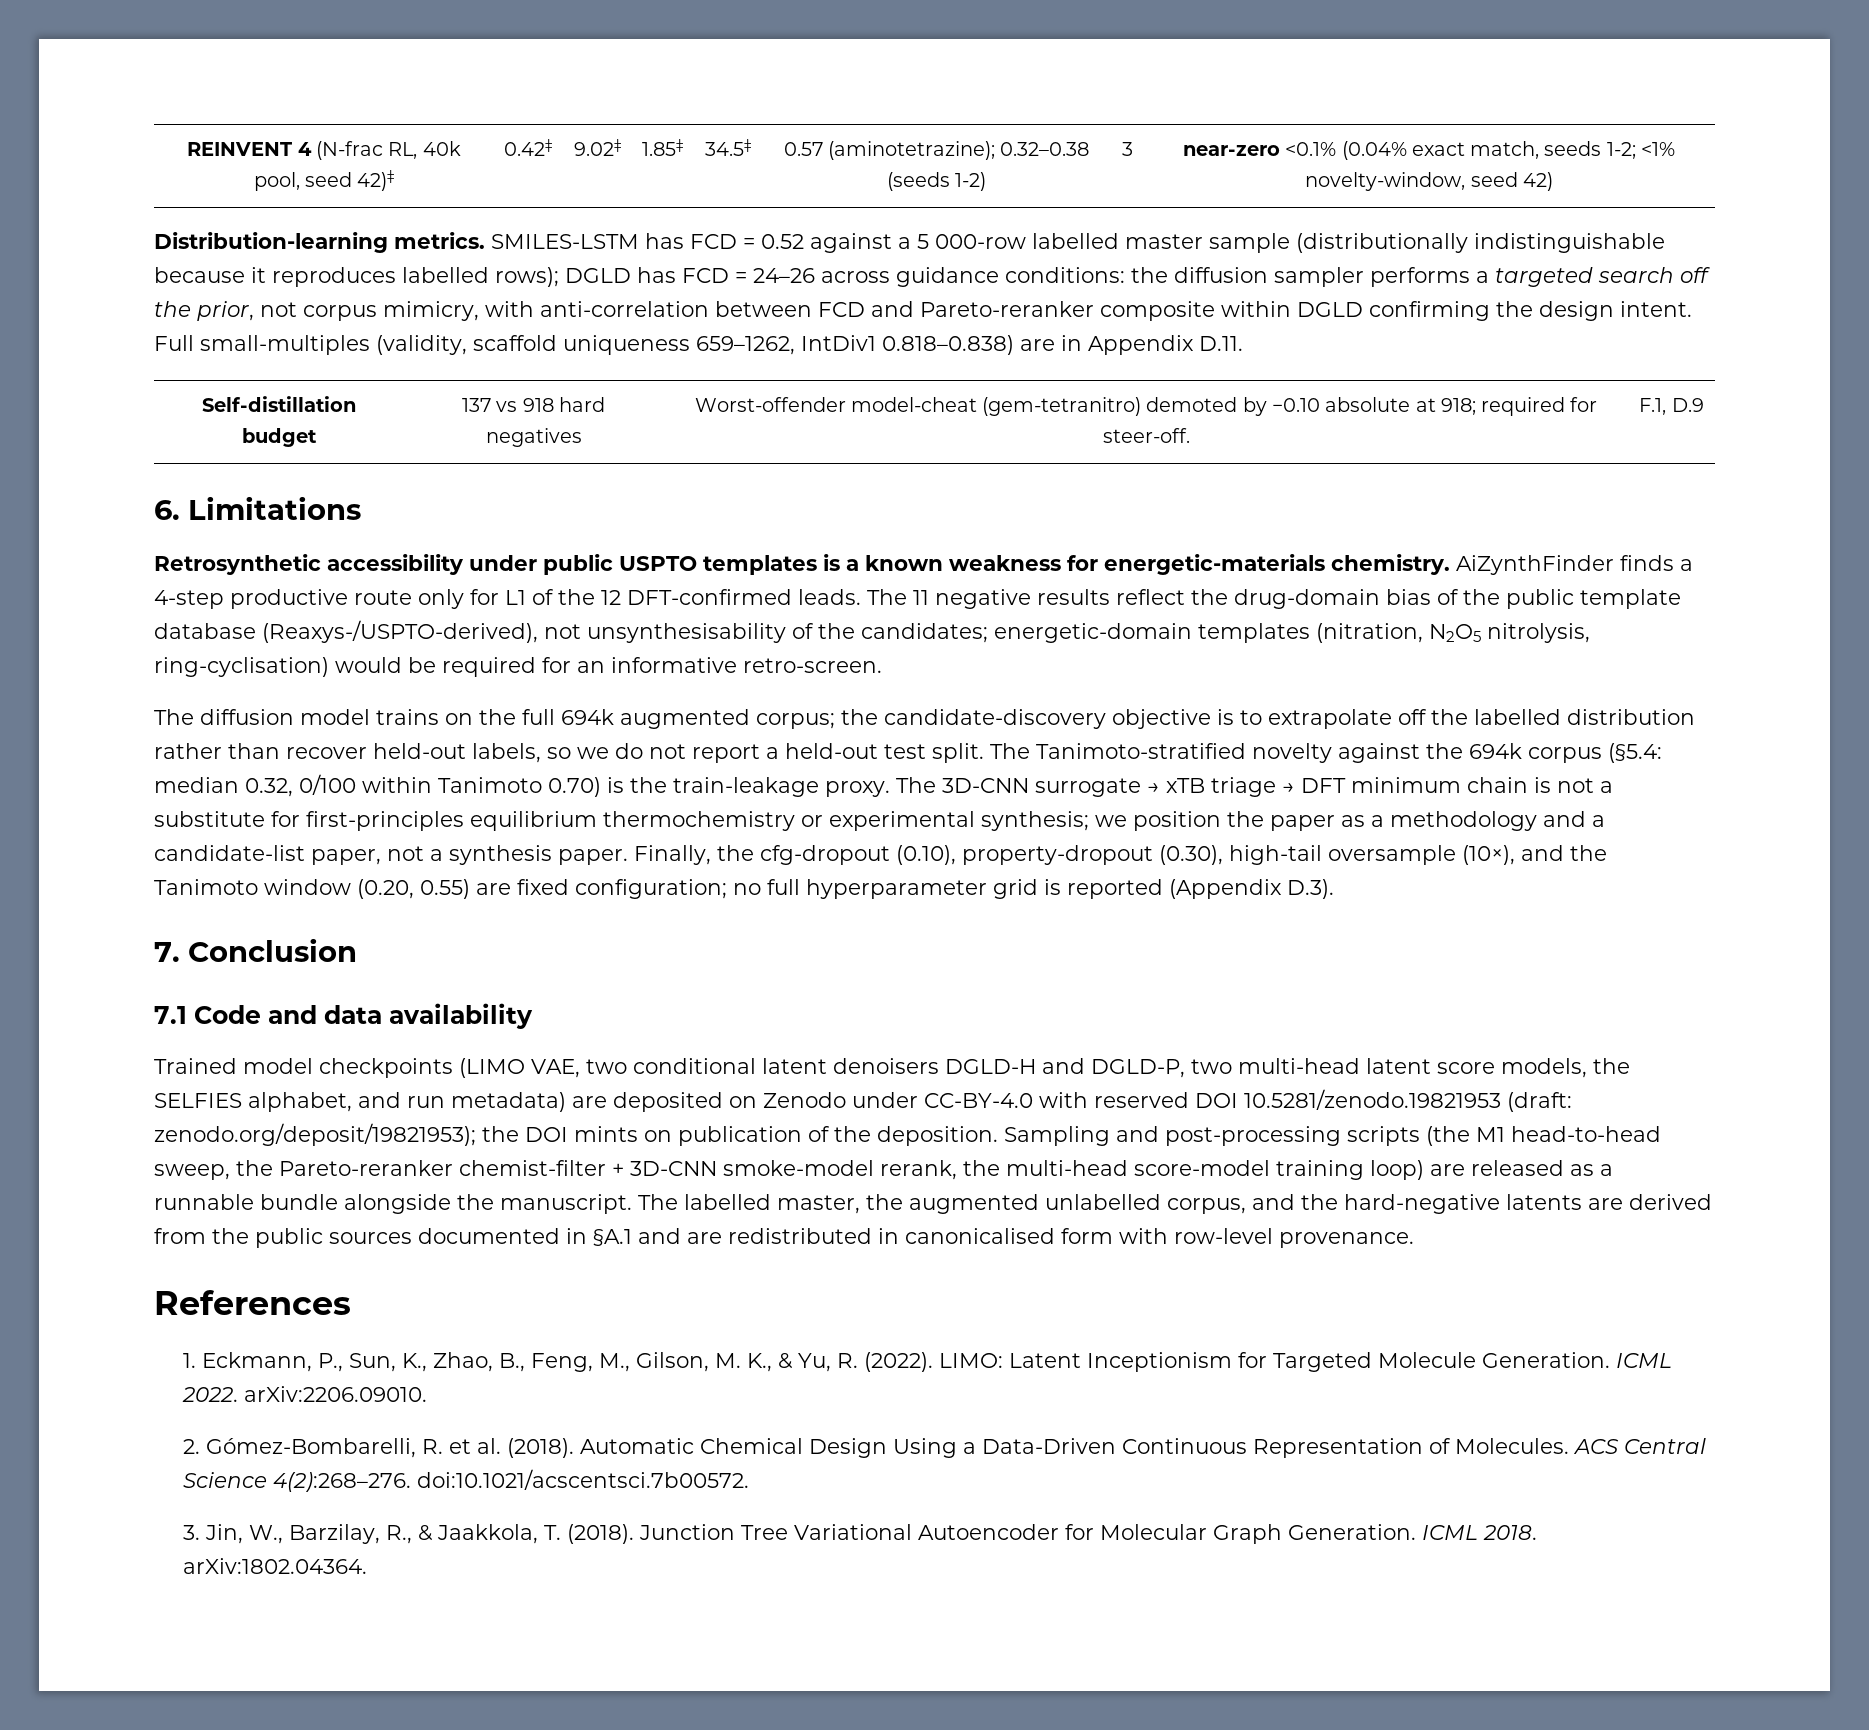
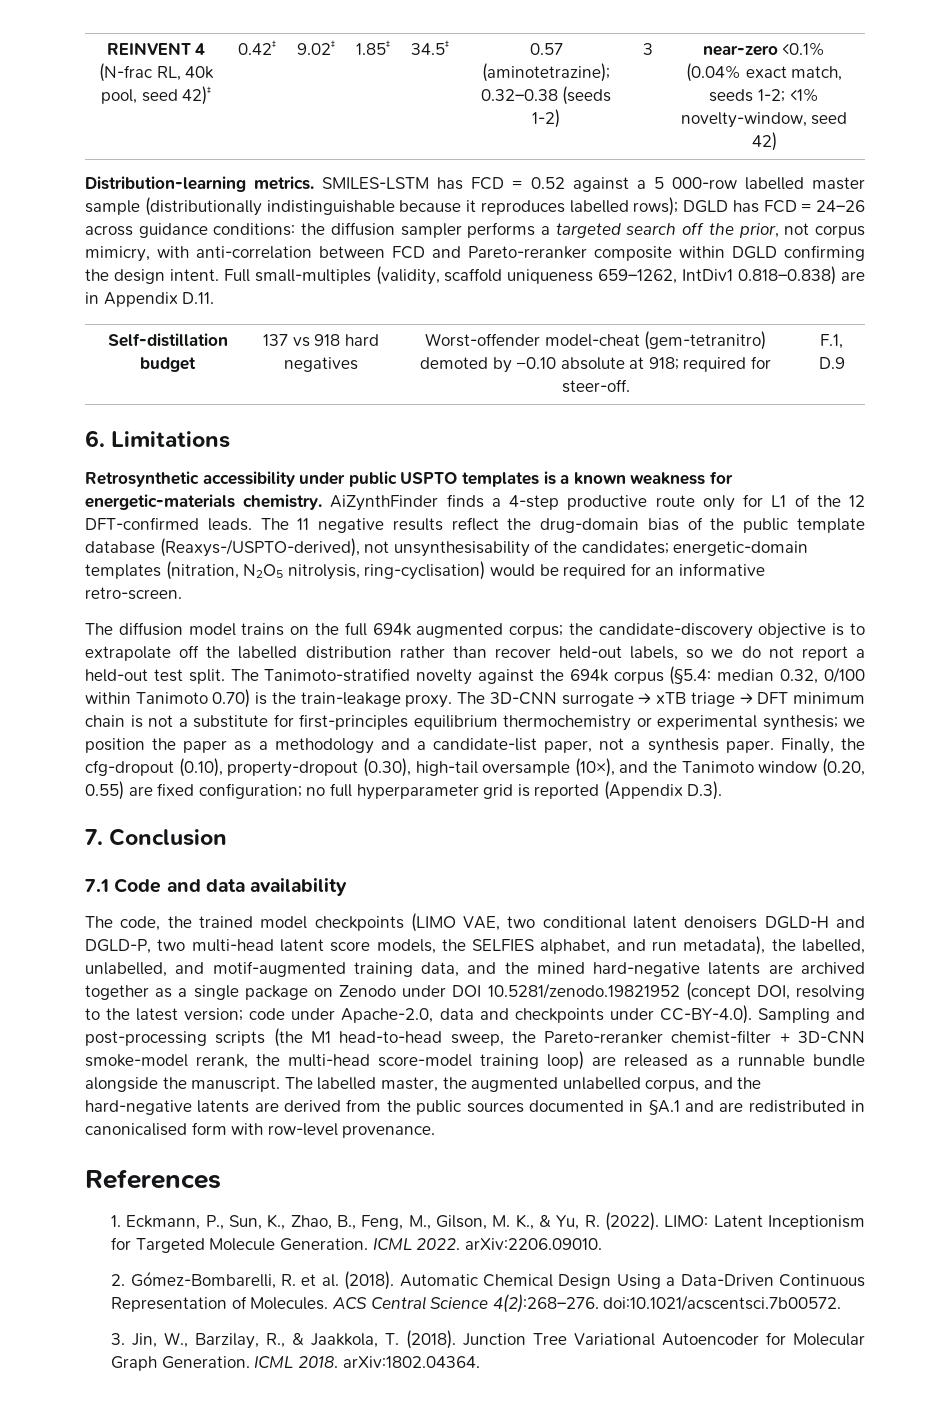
- Trained model checkpoints (LIMO VAE, two conditional latent denoisers DGLD-H and DGLD-P, two multi-head latent score models, the SELFIES alphabet, and run metadata) are deposited on Zenodo under CC-BY-4.0 with reserved DOI 10.5281/zenodo.19821953 (draft: zenodo.org/deposit/19821953); the DOI mints on publication of the deposition. Sampling and post-processing scripts (the M1 head-to-head sweep, the Pareto-reranker chemist-filter + 3D-CNN smoke-model rerank, the multi-head score-model training loop) are released as a runnable bundle alongside the manuscript.
+ The code, the trained model checkpoints (LIMO VAE, two conditional latent denoisers DGLD-H and DGLD-P, two multi-head latent score models, the SELFIES alphabet, and run metadata), the labelled, unlabelled, and motif-augmented training data, and the mined hard-negative latents are archived together as a single package on Zenodo under DOI 10.5281/zenodo.19821952 (concept DOI, resolving to the latest version; code under Apache-2.0, data and checkpoints under CC-BY-4.0). Sampling and post-processing scripts (the M1 head-to-head sweep, the Pareto-reranker chemist-filter + 3D-CNN smoke-model rerank, the multi-head score-model training loop) are released as a runnable bundle alongside the manuscript.

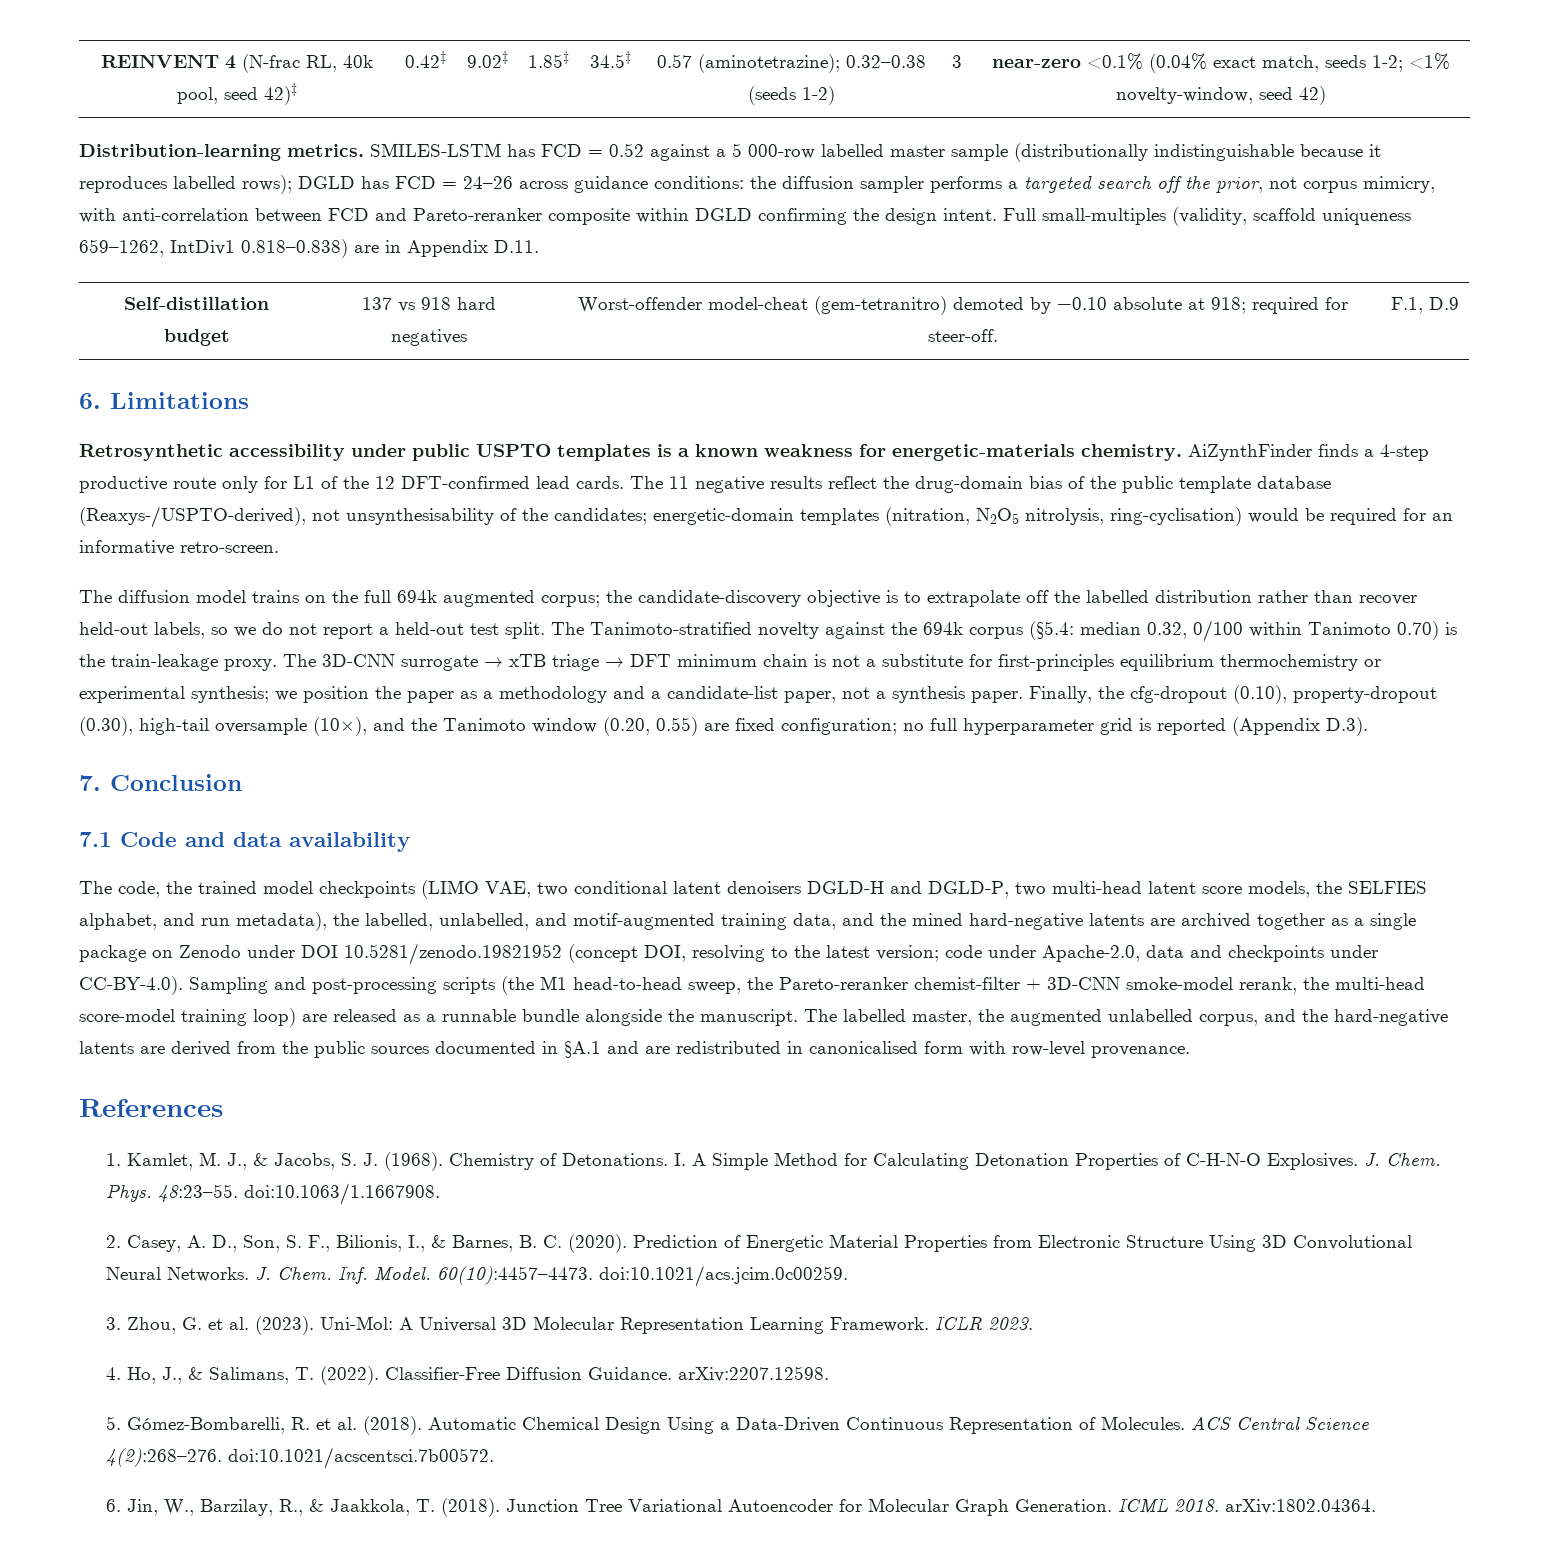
- AiZynthFinder finds a 4-step productive route only for L1 of the 12 DFT-confirmed leads.
+ AiZynthFinder finds a 4-step productive route only for L1 of the 12 DFT-confirmed lead cards.
- 1. Eckmann, P., Sun, K., Zhao, B., Feng, M., Gilson, M. K., & Yu, R. (2022). LIMO: Latent Inceptionism for Targeted Molecule Generation. ICML 2022. arXiv:2206.09010.
- 2. Gómez-Bombarelli, R. et al. (2018).
+ 1. Kamlet, M. J., & Jacobs, S. J. (1968). Chemistry of Detonations. I. A Simple Method for Calculating Detonation Properties of C-H-N-O Explosives. J. Chem. Phys. 48:23–55. doi:10.1063/1.1667908.
+ 2. Casey, A. D., Son, S. F., Bilionis, I., & Barnes, B. C. (2020). Prediction of Energetic Material Properties from Electronic Structure Using 3D Convolutional Neural Networks. J. Chem. Inf. Model. 60(10):4457–4473. doi:10.1021/acs.jcim.0c00259.
+ 3. Zhou, G. et al. (2023). Uni-Mol: A Universal 3D Molecular Representation Learning Framework. ICLR 2023.
+ 4. Ho, J., & Salimans, T. (2022). Classifier-Free Diffusion Guidance. arXiv:2207.12598.
+ 5. Gómez-Bombarelli, R. et al. (2018).
- 3. Jin, W., Barzilay, R., & Jaakkola, T. (2018).
+ 6. Jin, W., Barzilay, R., & Jaakkola, T. (2018).

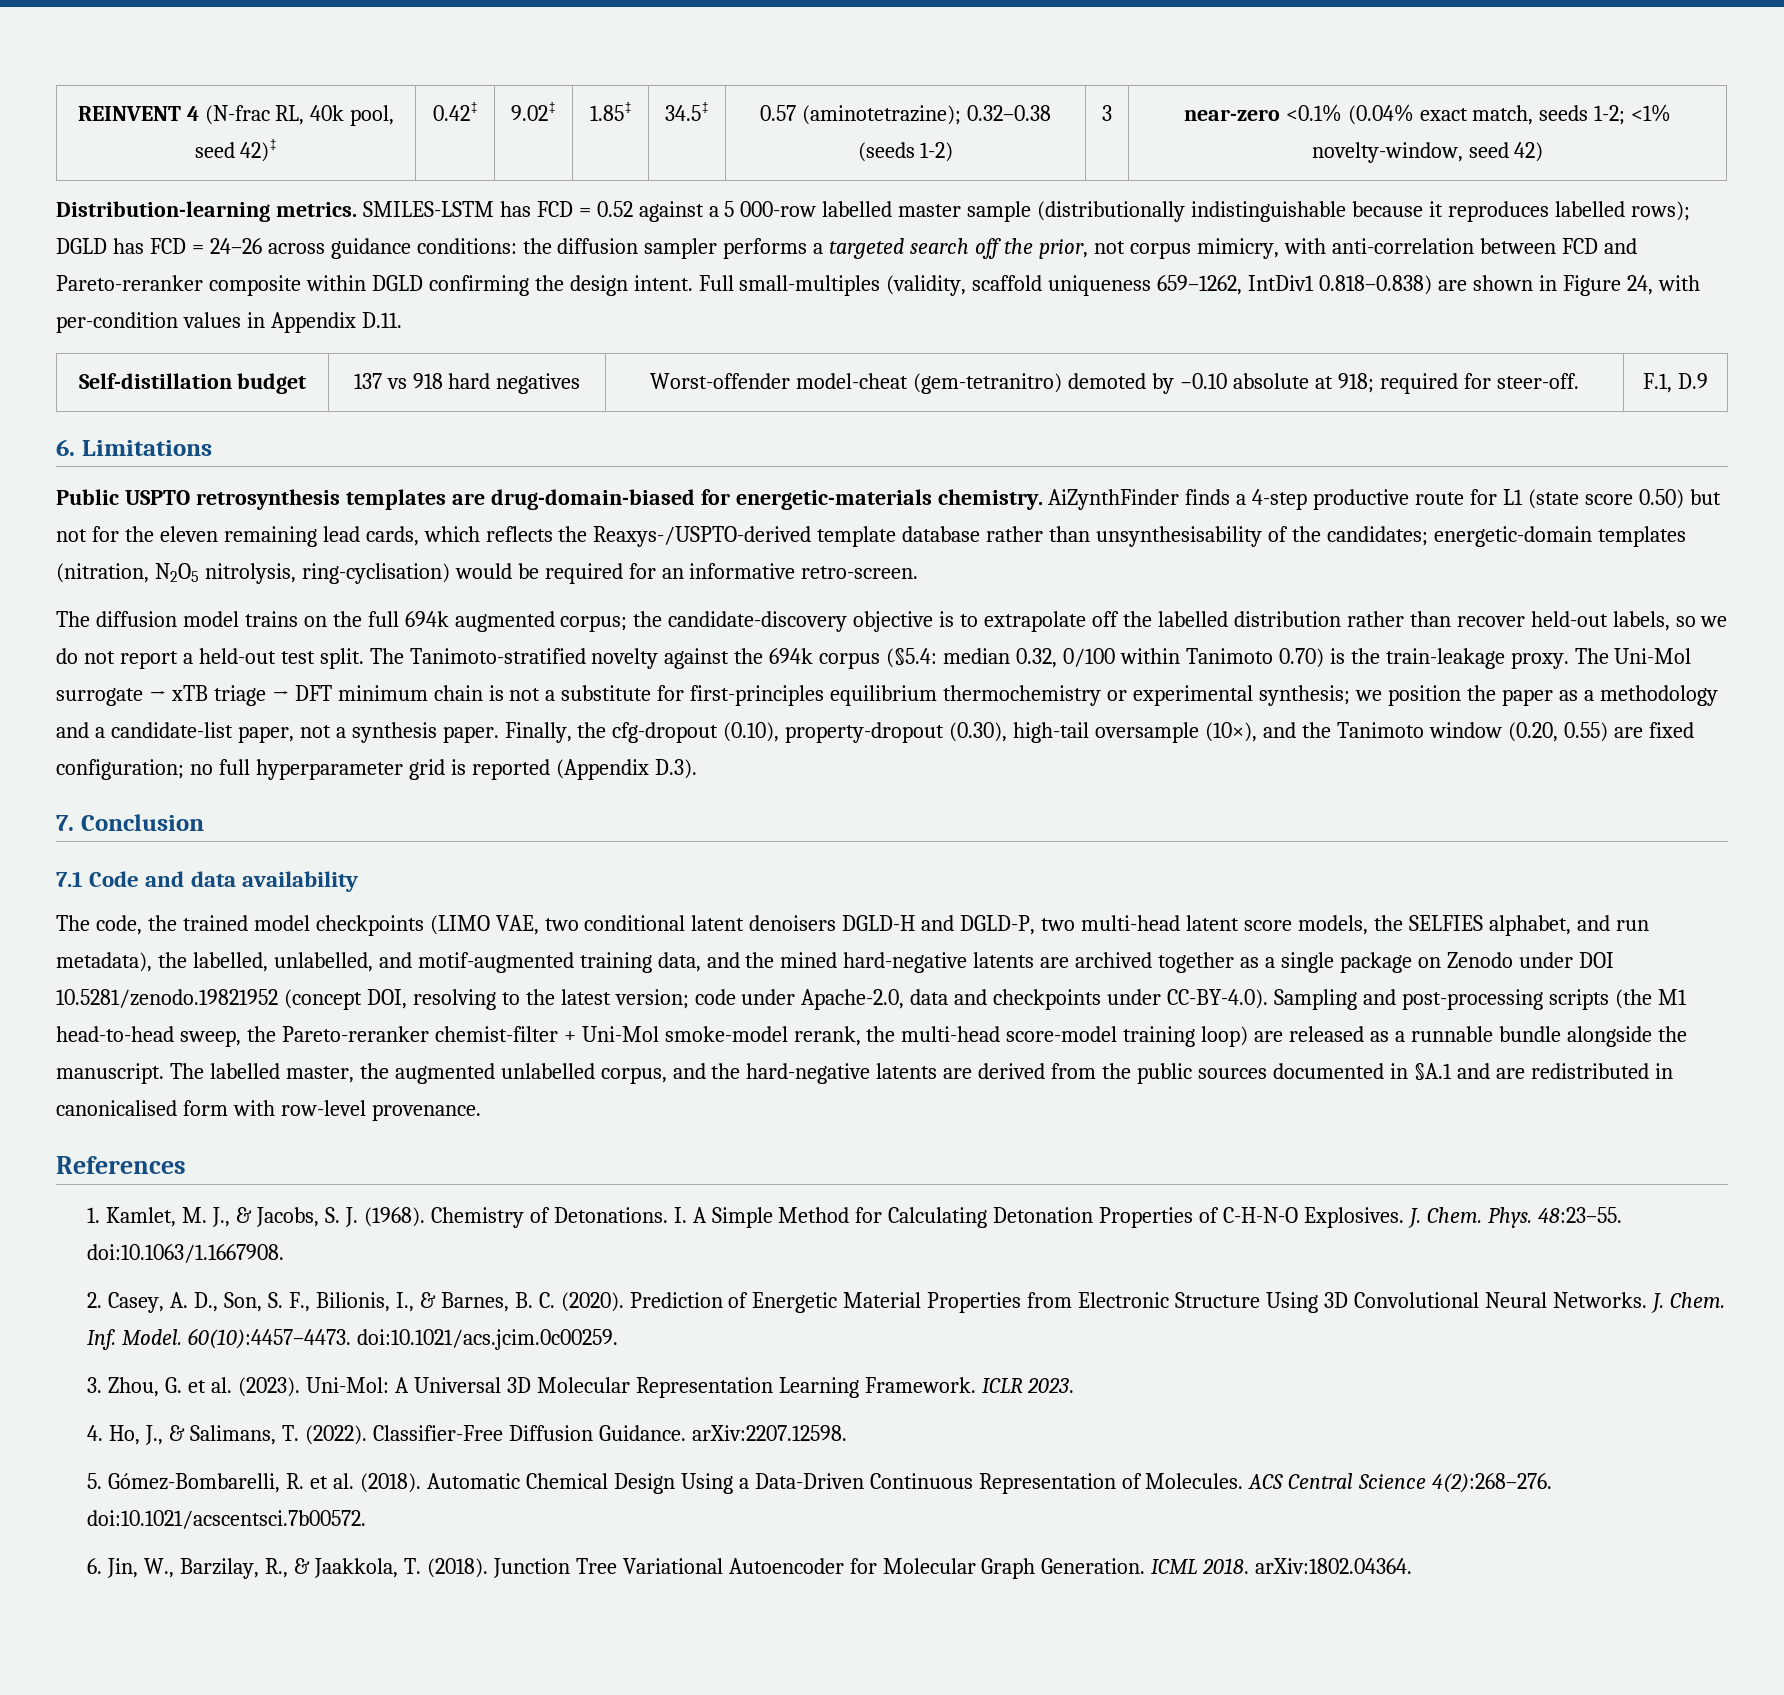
- Full small-multiples (validity, scaffold uniqueness 659–1262, IntDiv1 0.818–0.838) are in Appendix D.11.
+ Full small-multiples (validity, scaffold uniqueness 659–1262, IntDiv1 0.818–0.838) are shown in Figure 24, with per-condition values in Appendix D.11.
- Retrosynthetic accessibility under public USPTO templates is a known weakness for energetic-materials chemistry.
+ Public USPTO retrosynthesis templates are drug-domain-biased for energetic-materials chemistry.
- AiZynthFinder finds a 4-step productive route only for L1 of the 12 DFT-confirmed lead cards. The 11 negative results reflect the drug-domain bias of the public template database (Reaxys-/USPTO-derived), not unsynthesisability of the candidates; energetic-domain templates (nitration, N2O5 nitrolysis, ring-cyclisation) would be required for an informative retro-screen.
+ AiZynthFinder finds a 4-step productive route for L1 (state score 0.50) but not for the eleven remaining lead cards, which reflects the Reaxys-/USPTO-derived template database rather than unsynthesisability of the candidates; energetic-domain templates (nitration, N2O5 nitrolysis, ring-cyclisation) would be required for an informative retro-screen.
- The 3D-CNN surrogate → xTB triage → DFT minimum chain is not a substitute for first-principles equilibrium thermochemistry or experimental synthesis; we position the paper as a methodology and a candidate-list paper, not a synthesis paper.
+ The Uni-Mol surrogate → xTB triage → DFT minimum chain is not a substitute for first-principles equilibrium thermochemistry or experimental synthesis; we position the paper as a methodology and a candidate-list paper, not a synthesis paper.
- code under Apache-2.0, data and checkpoints under CC-BY-4.0). Sampling and post-processing scripts (the M1 head-to-head sweep, the Pareto-reranker chemist-filter + 3D-CNN smoke-model rerank, the multi-head score-model training loop) are released as a runnable bundle alongside the manuscript.
+ code under Apache-2.0, data and checkpoints under CC-BY-4.0). Sampling and post-processing scripts (the M1 head-to-head sweep, the Pareto-reranker chemist-filter + Uni-Mol smoke-model rerank, the multi-head score-model training loop) are released as a runnable bundle alongside the manuscript.

